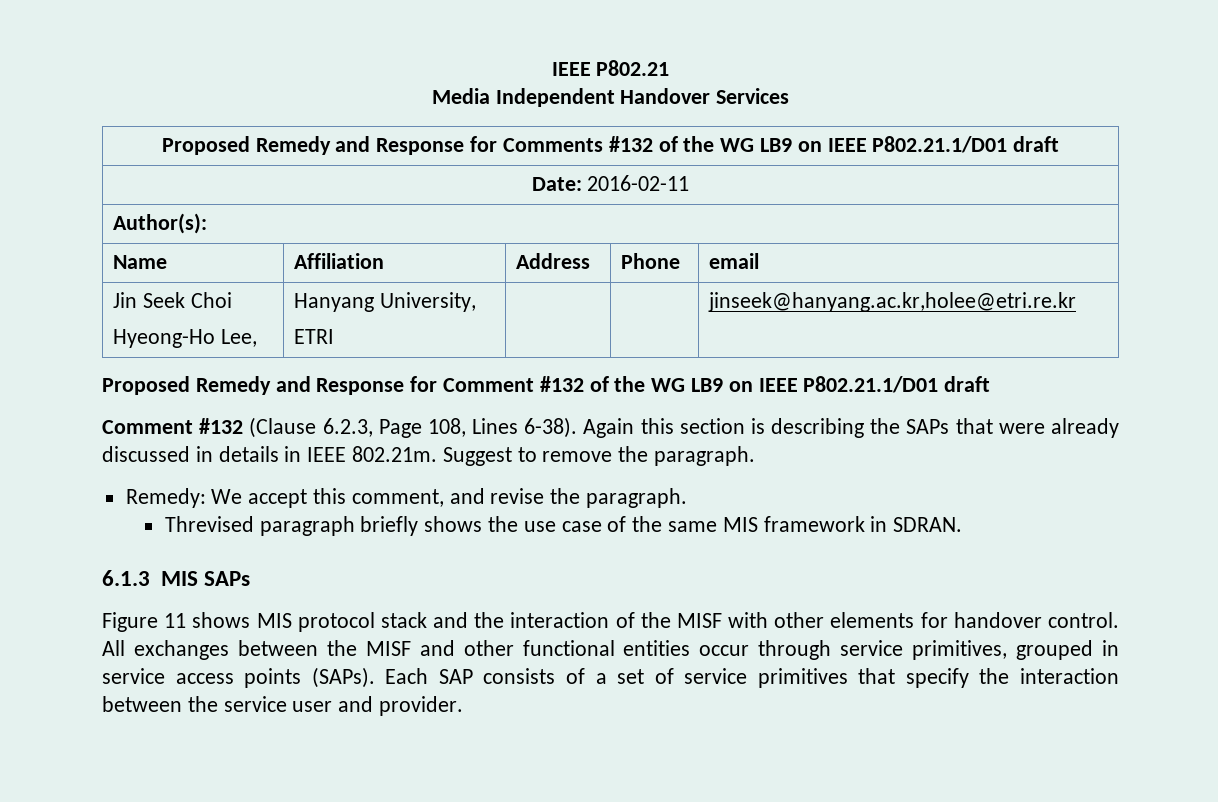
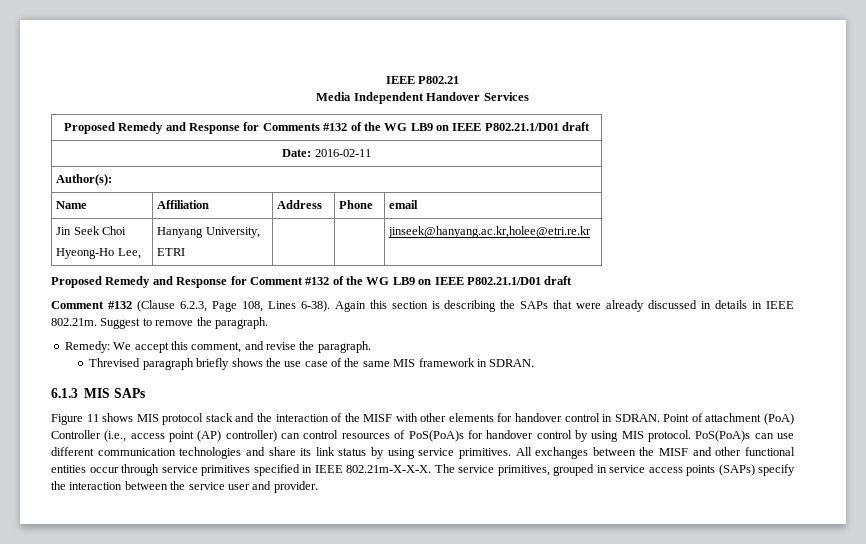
- Figure 11 shows MIS protocol stack and the interaction of the MISF with other elements for handover control.
+ Figure 11 shows MIS protocol stack and the interaction of the MISF with other elements for handover control in SDRAN. Point of attachment (PoA) Controller (i.e., access point (AP) controller) can control resources of PoS(PoA)s for handover control by using MIS protocol. PoS(PoA)s can use different communication technologies and share its link status by using service primitives.
- All exchanges between the MISF and other functional entities occur through service primitives, grouped in service access points (SAPs). Each SAP consists of a set of service primitives that specify the interaction between the service user and provider.
+ All exchanges between the MISF and other functional entities occur through service primitives specified in IEEE 802.21m-X-X-X. The service primitives, grouped in service access points (SAPs) specify the interaction between the service user and provider.

